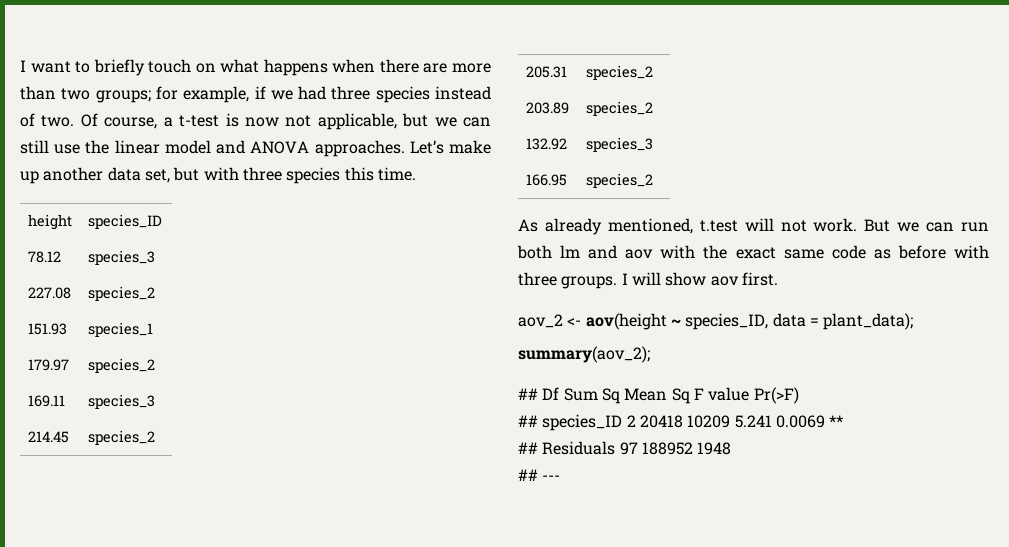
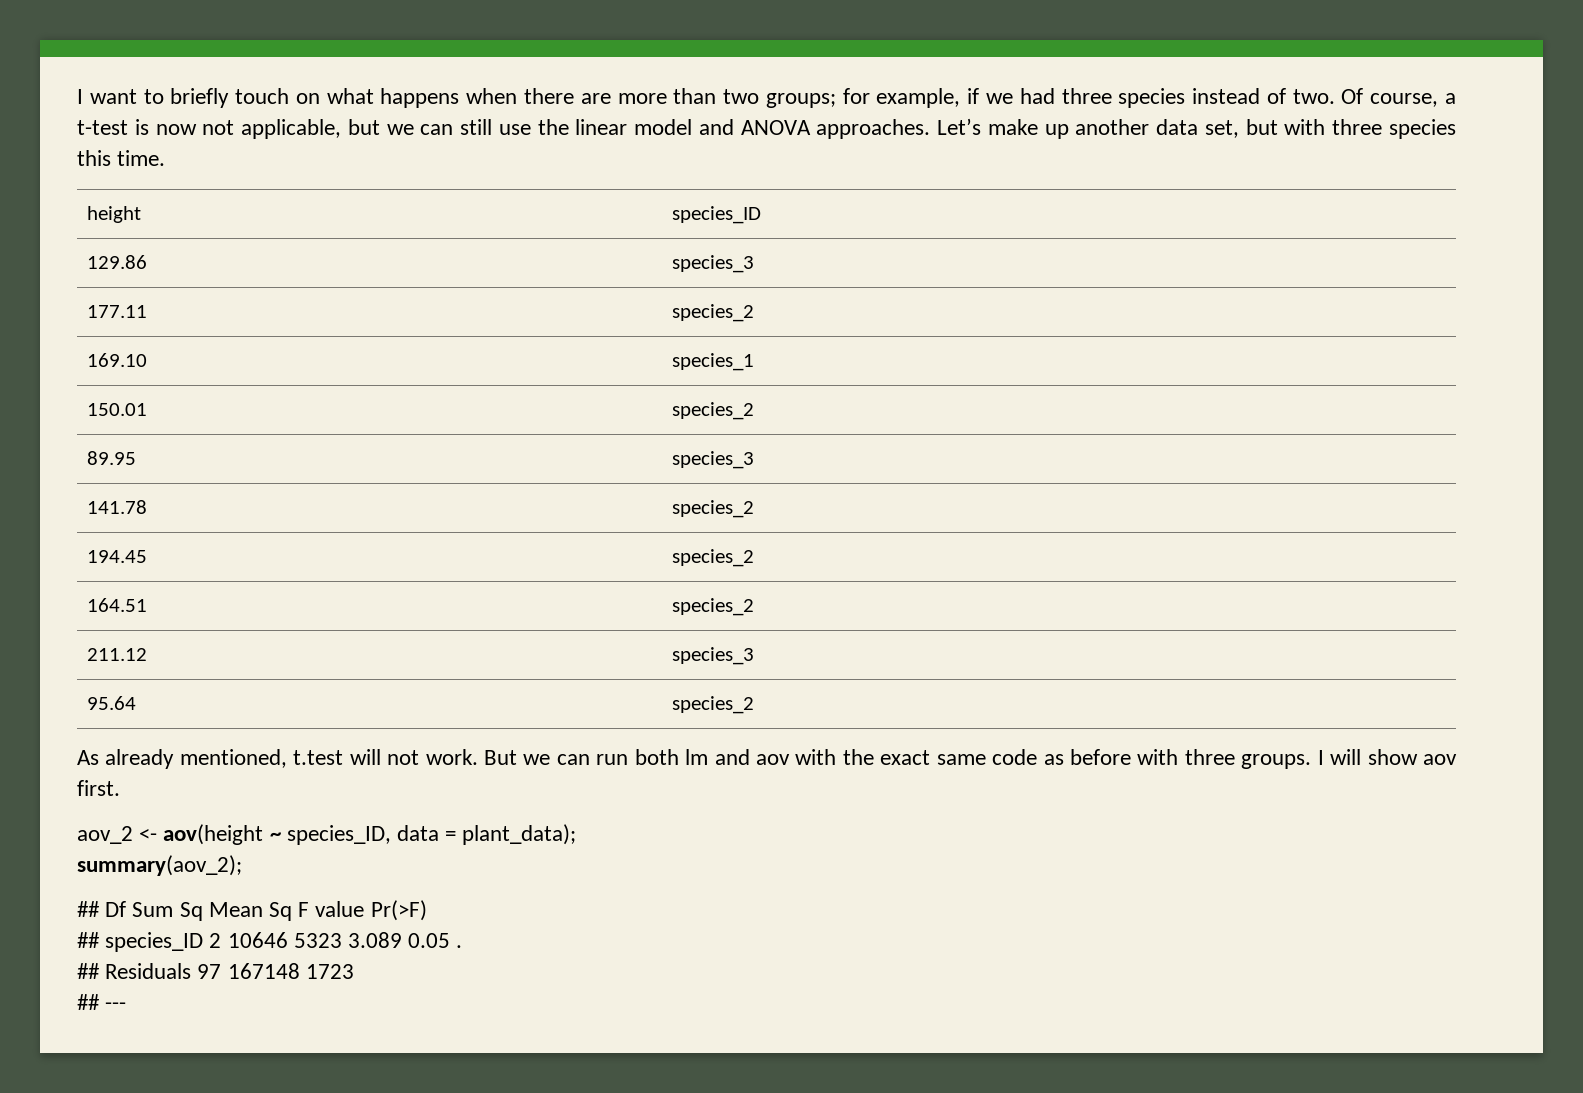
- 78.12 | species_3
- 227.08 | species_2
- 151.93 | species_1
+ 129.86 | species_3
+ 177.11 | species_2
+ 169.10 | species_1
- 179.97 | species_2
- 169.11 | species_3
- 214.45 | species_2
- 205.31 | species_2
- 203.89 | species_2
- 132.92 | species_3
- 166.95 | species_2
+ 150.01 | species_2
+ 89.95 | species_3
+ 141.78 | species_2
+ 194.45 | species_2
+ 164.51 | species_2
+ 211.12 | species_3
+ 95.64 | species_2
- ## species_ID 2 20418 10209 5.241 0.0069 **
+ ## species_ID 2 10646 5323 3.089 0.05 .
- ## Residuals 97 188952 1948
+ ## Residuals 97 167148 1723

